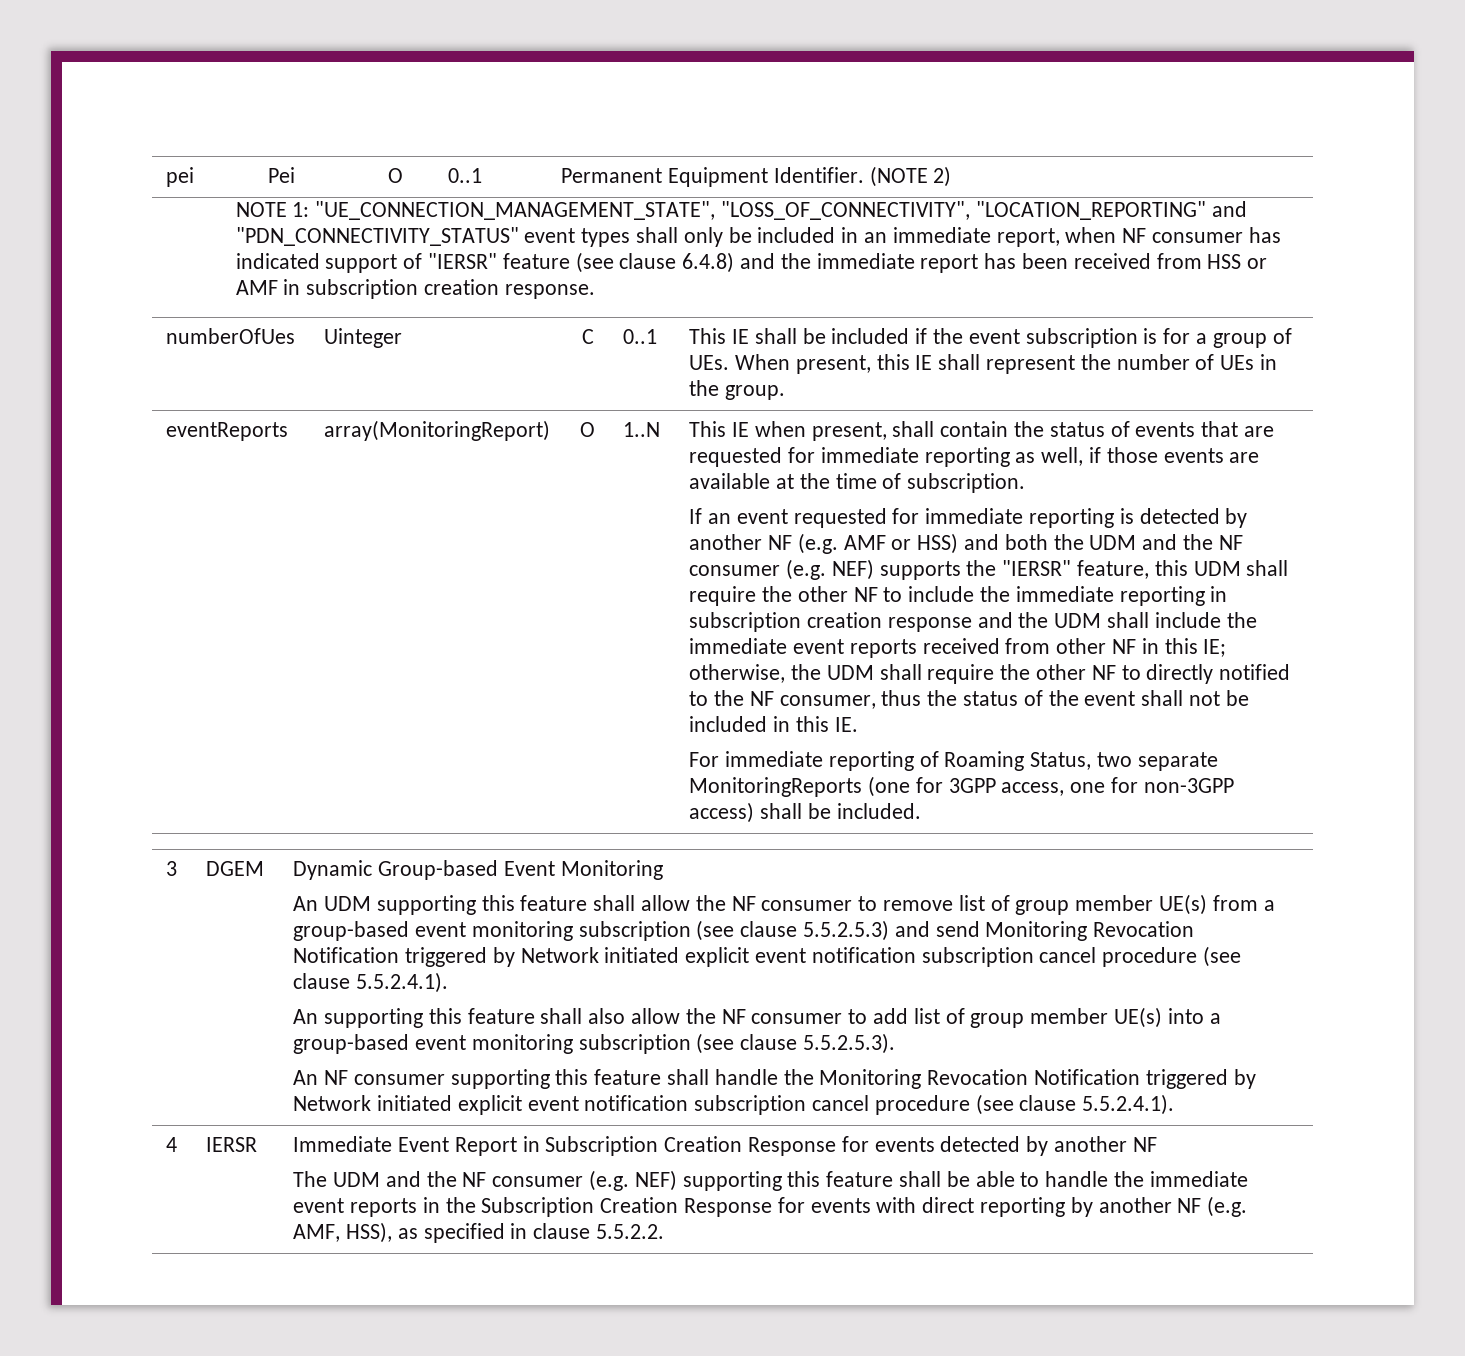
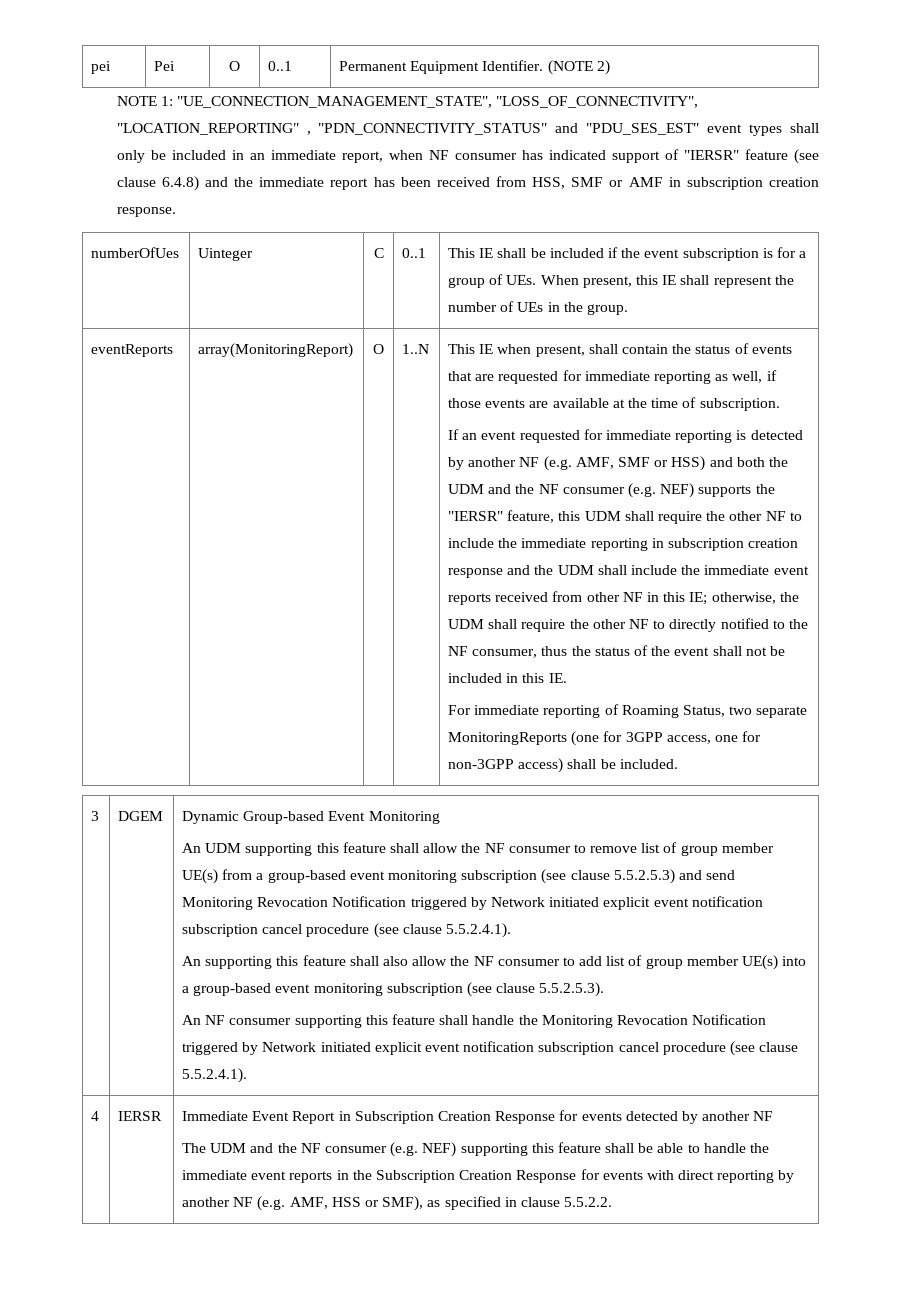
- NOTE 1: "UE_CONNECTION_MANAGEMENT_STATE", "LOSS_OF_CONNECTIVITY", "LOCATION_REPORTING" and "PDN_CONNECTIVITY_STATUS" event types shall only be included in an immediate report, when NF consumer has indicated support of "IERSR" feature (see clause 6.4.8) and the immediate report has been received from HSS or AMF in subscription creation response.
+ NOTE 1: "UE_CONNECTION_MANAGEMENT_STATE", "LOSS_OF_CONNECTIVITY", "LOCATION_REPORTING" , "PDN_CONNECTIVITY_STATUS" and "PDU_SES_EST" event types shall only be included in an immediate report, when NF consumer has indicated support of "IERSR" feature (see clause 6.4.8) and the immediate report has been received from HSS, SMF or AMF in subscription creation response.
- If an event requested for immediate reporting is detected by another NF (e.g. AMF or HSS) and both the UDM and the NF consumer (e.g. NEF) supports the "IERSR" feature, this UDM shall require the other NF to include the immediate reporting in subscription creation response and the UDM shall include the immediate event reports received from other NF in this IE;
+ If an event requested for immediate reporting is detected by another NF (e.g. AMF, SMF or HSS) and both the UDM and the NF consumer (e.g. NEF) supports the "IERSR" feature, this UDM shall require the other NF to include the immediate reporting in subscription creation response and the UDM shall include the immediate event reports received from other NF in this IE;
- The UDM and the NF consumer (e.g. NEF) supporting this feature shall be able to handle the immediate event reports in the Subscription Creation Response for events with direct reporting by another NF (e.g. AMF, HSS), as specified in clause 5.5.2.2.
+ The UDM and the NF consumer (e.g. NEF) supporting this feature shall be able to handle the immediate event reports in the Subscription Creation Response for events with direct reporting by another NF (e.g. AMF, HSS or SMF), as specified in clause 5.5.2.2.

